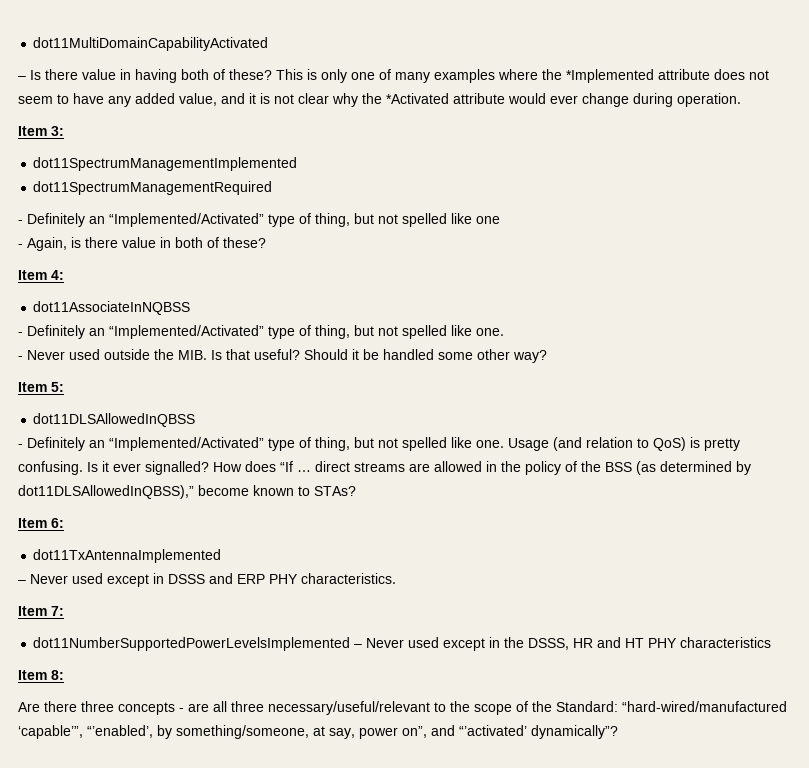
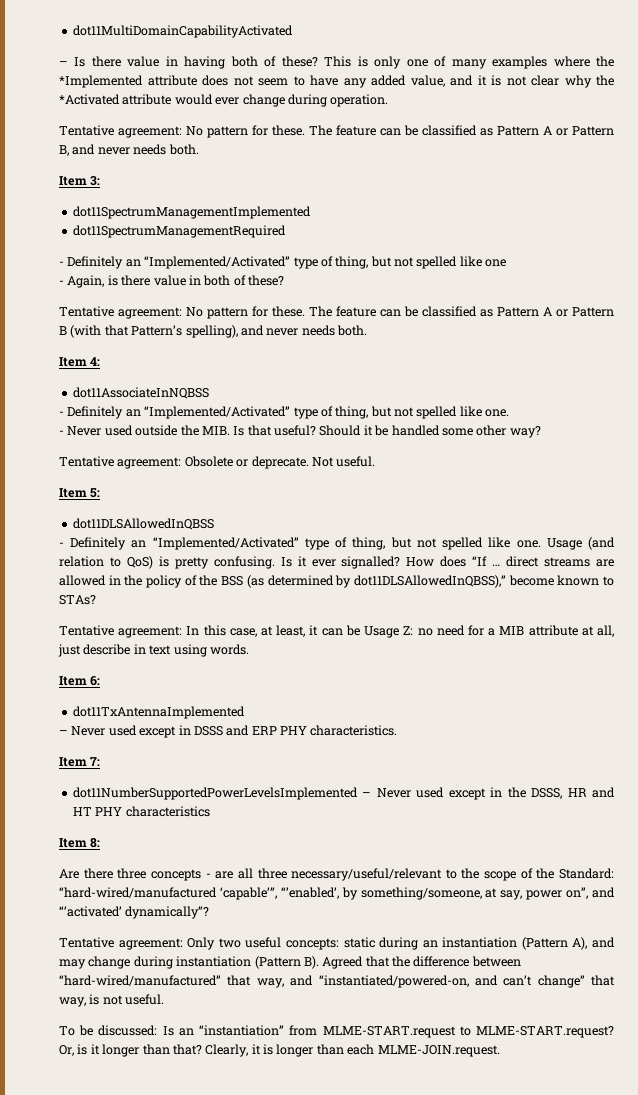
+ Tentative agreement: No pattern for these. The feature can be classified as Pattern A or Pattern B, and never needs both.
+ Tentative agreement: No pattern for these. The feature can be classified as Pattern A or Pattern B (with that Pattern’s spelling), and never needs both.
+ Tentative agreement: Obsolete or deprecate. Not useful.
+ Tentative agreement: In this case, at least, it can be Usage Z: no need for a MIB attribute at all, just describe in text using words.
+ Tentative agreement: Only two useful concepts: static during an instantiation (Pattern A), and may change during instantiation (Pattern B). Agreed that the difference between “hard-wired/manufactured” that way, and “instantiated/powered-on, and can’t change” that way, is not useful.
+ To be discussed: Is an “instantiation” from MLME-START.request to MLME-START.request? Or, is it longer than that? Clearly, it is longer than each MLME-JOIN.request.

